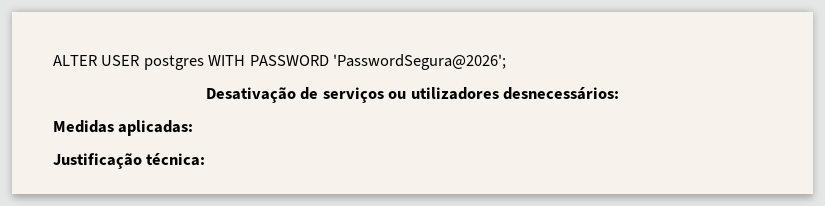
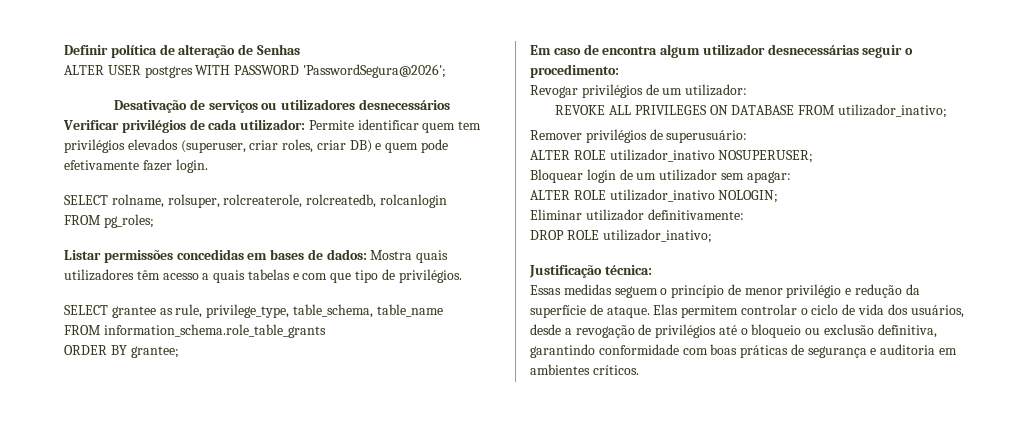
+ Definir política de alteração de Senhas
- Desativação de serviços ou utilizadores desnecessários:
- Medidas aplicadas:
+ Desativação de serviços ou utilizadores desnecessários
+ Verificar privilégios de cada utilizador: Permite identificar quem tem privilégios elevados (superuser, criar roles, criar DB) e quem pode efetivamente fazer login.
+ SELECT rolname, rolsuper, rolcreaterole, rolcreatedb, rolcanlogin
+ FROM pg_roles;
+ Listar permissões concedidas em bases de dados: Mostra quais utilizadores têm acesso a quais tabelas e com que tipo de privilégios.
+ SELECT grantee as rule, privilege_type, table_schema, table_name
+ FROM information_schema.role_table_grants
+ ORDER BY grantee;
+ Em caso de encontra algum utilizador desnecessárias seguir o procedimento:
+ Revogar privilégios de um utilizador:
+ REVOKE ALL PRIVILEGES ON DATABASE FROM utilizador_inativo;
+ Remover privilégios de superusuário:
+ ALTER ROLE utilizador_inativo NOSUPERUSER;
+ Bloquear login de um utilizador sem apagar:
+ ALTER ROLE utilizador_inativo NOLOGIN;
+ Eliminar utilizador definitivamente:
+ DROP ROLE utilizador_inativo;
  Justificação técnica:
+ Essas medidas seguem o princípio de menor privilégio e redução da superfície de ataque. Elas permitem controlar o ciclo de vida dos usuários, desde a revogação de privilégios até o bloqueio ou exclusão definitiva, garantindo conformidade com boas práticas de segurança e auditoria em ambientes críticos.

